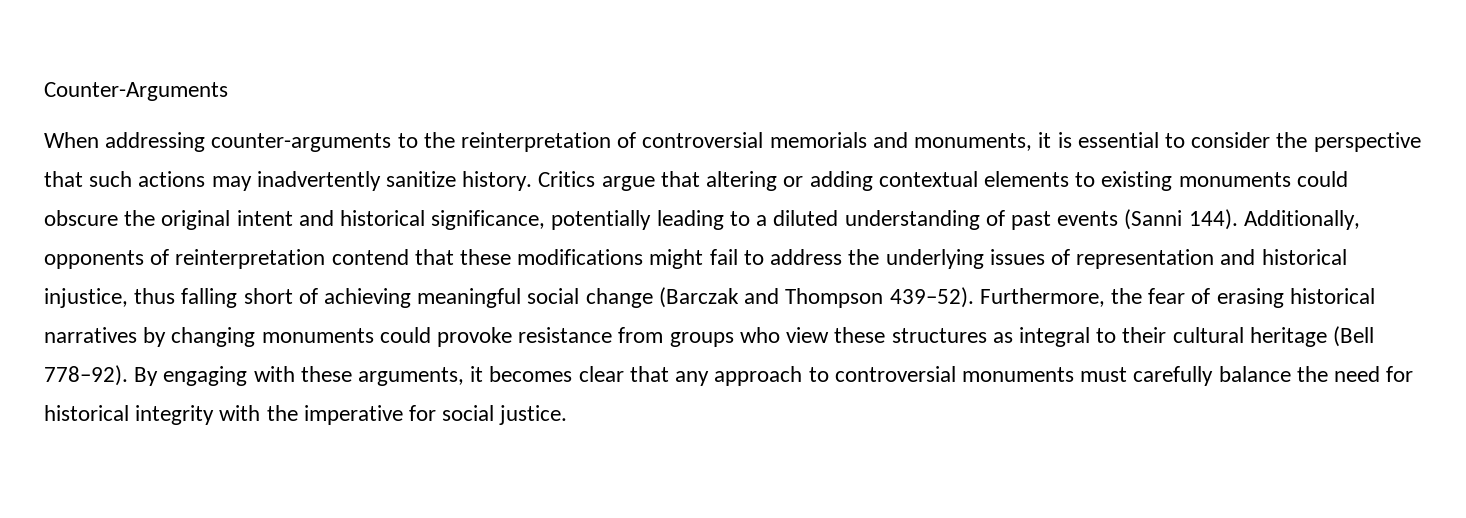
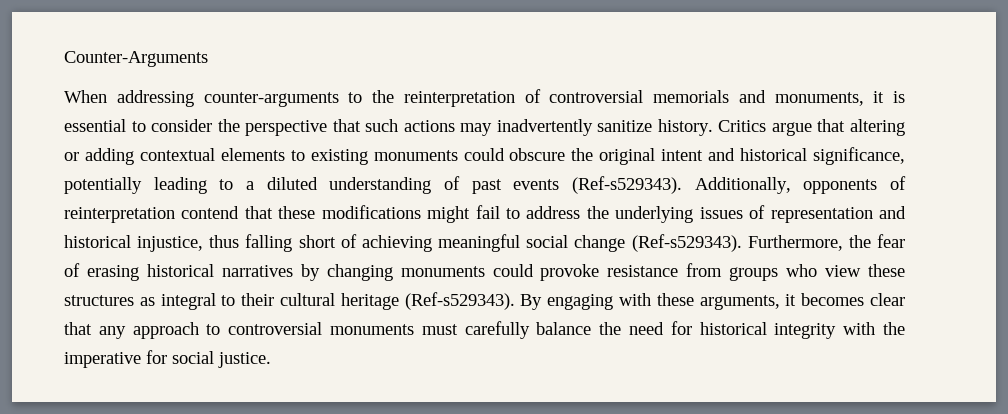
- Critics argue that altering or adding contextual elements to existing monuments could obscure the original intent and historical significance, potentially leading to a diluted understanding of past events (Sanni 144).
+ Critics argue that altering or adding contextual elements to existing monuments could obscure the original intent and historical significance, potentially leading to a diluted understanding of past events (Ref-s529343).
- Additionally, opponents of reinterpretation contend that these modifications might fail to address the underlying issues of representation and historical injustice, thus falling short of achieving meaningful social change (Barczak and Thompson 439–52).
+ Additionally, opponents of reinterpretation contend that these modifications might fail to address the underlying issues of representation and historical injustice, thus falling short of achieving meaningful social change (Ref-s529343).
- Furthermore, the fear of erasing historical narratives by changing monuments could provoke resistance from groups who view these structures as integral to their cultural heritage (Bell 778–92).
+ Furthermore, the fear of erasing historical narratives by changing monuments could provoke resistance from groups who view these structures as integral to their cultural heritage (Ref-s529343).

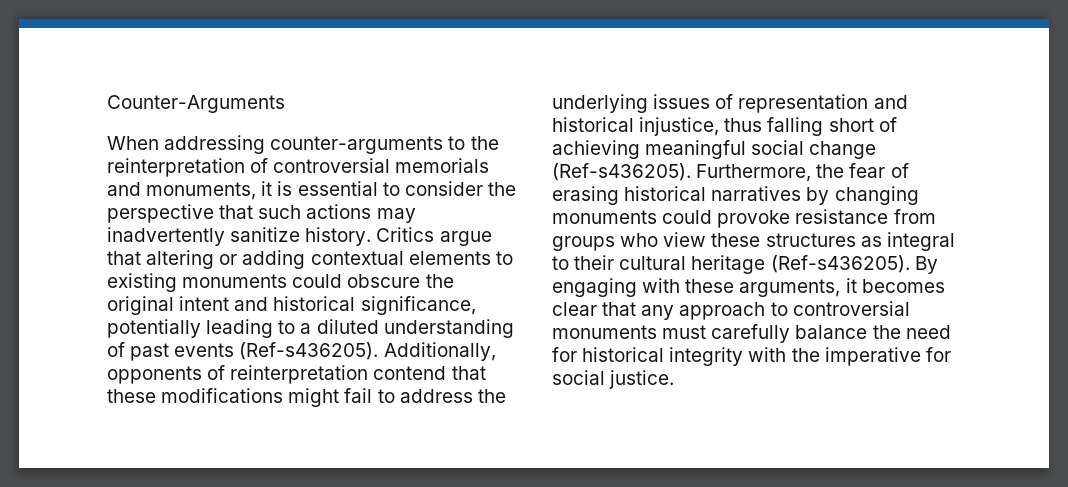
- Critics argue that altering or adding contextual elements to existing monuments could obscure the original intent and historical significance, potentially leading to a diluted understanding of past events (Ref-s529343).
+ Critics argue that altering or adding contextual elements to existing monuments could obscure the original intent and historical significance, potentially leading to a diluted understanding of past events (Ref-s436205).
- Additionally, opponents of reinterpretation contend that these modifications might fail to address the underlying issues of representation and historical injustice, thus falling short of achieving meaningful social change (Ref-s529343).
+ Additionally, opponents of reinterpretation contend that these modifications might fail to address the underlying issues of representation and historical injustice, thus falling short of achieving meaningful social change (Ref-s436205).
- Furthermore, the fear of erasing historical narratives by changing monuments could provoke resistance from groups who view these structures as integral to their cultural heritage (Ref-s529343).
+ Furthermore, the fear of erasing historical narratives by changing monuments could provoke resistance from groups who view these structures as integral to their cultural heritage (Ref-s436205).

